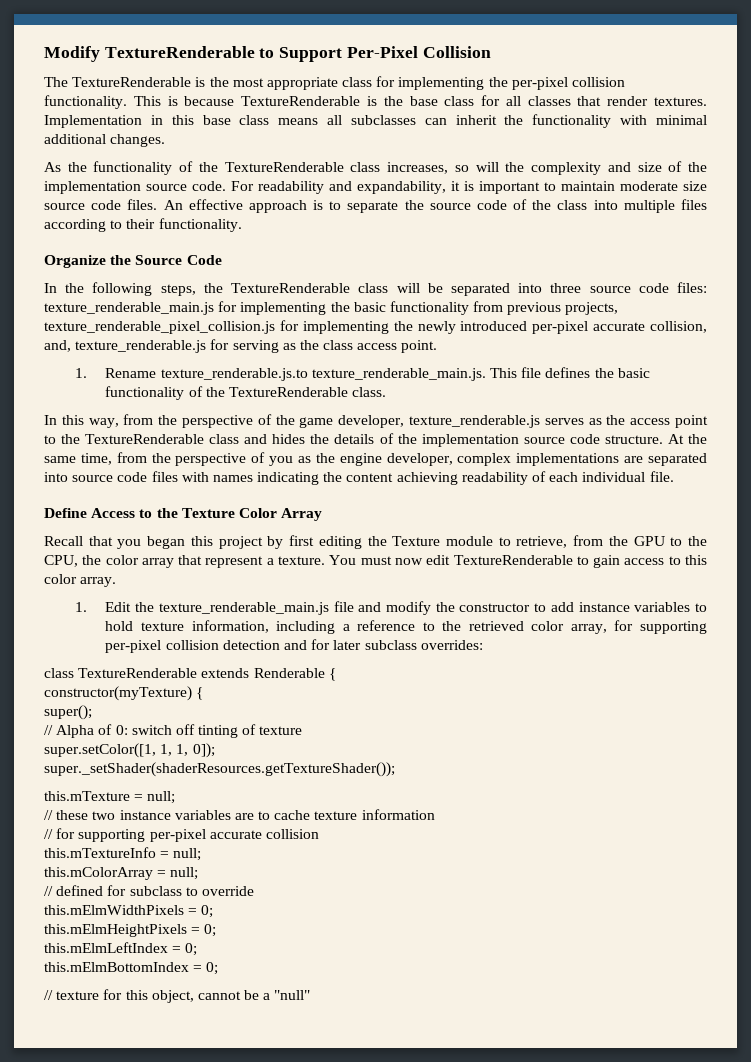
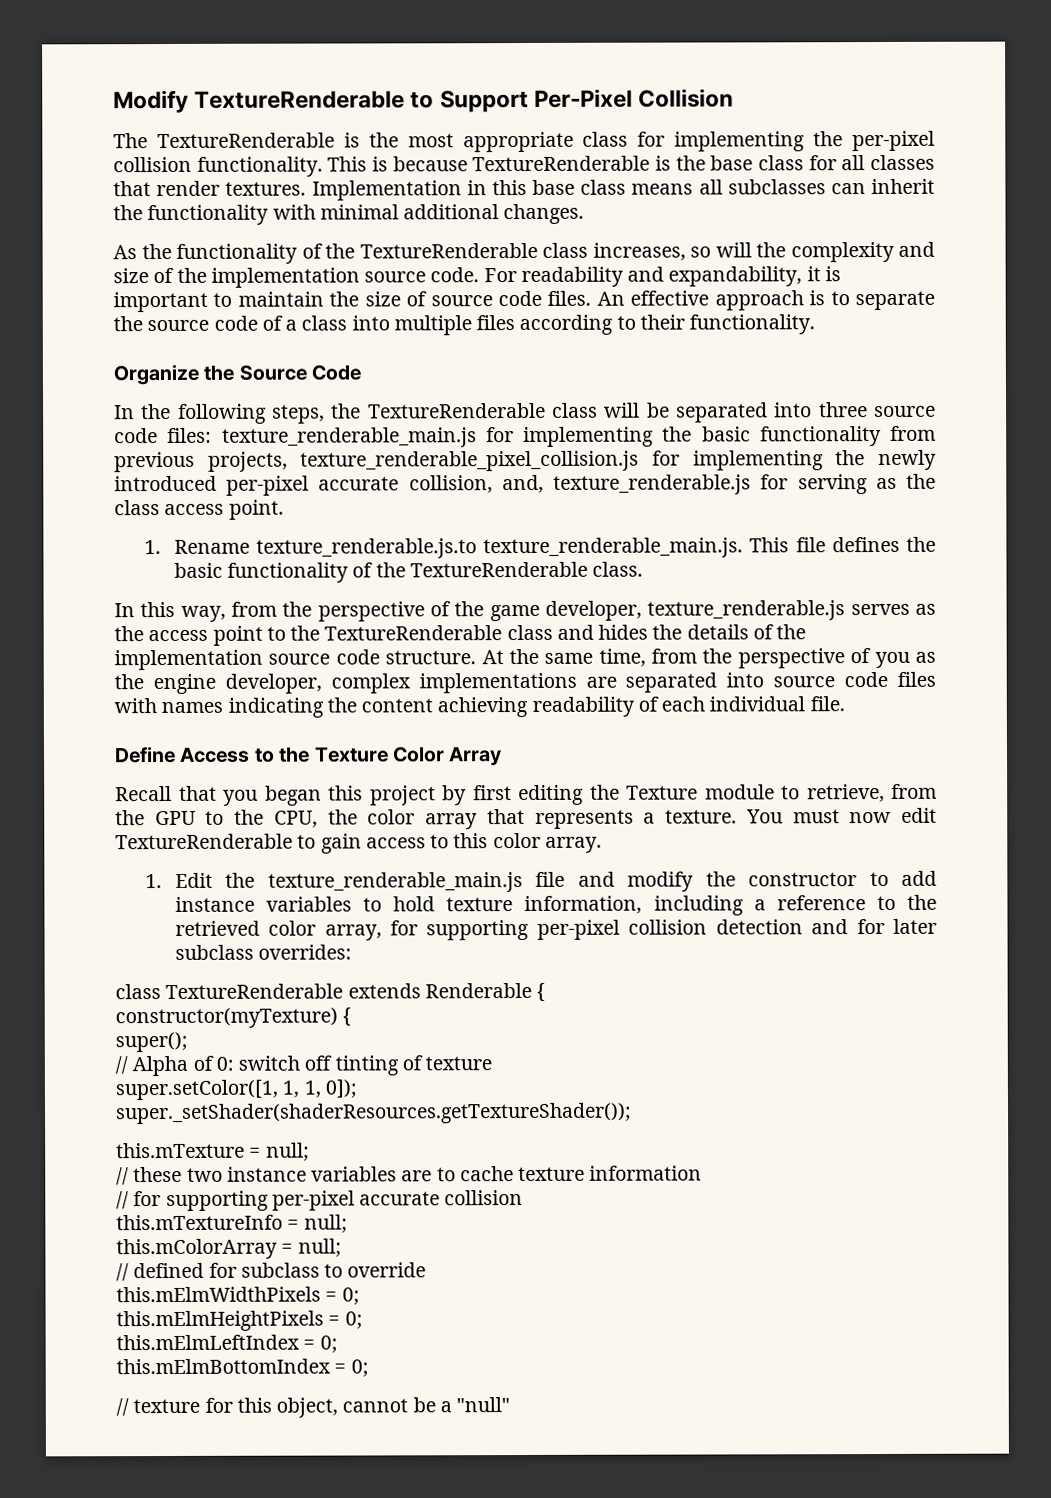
- For readability and expandability, it is important to maintain moderate size source code files.
+ For readability and expandability, it is important to maintain the size of source code files.
- An effective approach is to separate the source code of the class into multiple files according to their functionality.
+ An effective approach is to separate the source code of a class into multiple files according to their functionality.
- Recall that you began this project by first editing the Texture module to retrieve, from the GPU to the CPU, the color array that represent a texture.
+ Recall that you began this project by first editing the Texture module to retrieve, from the GPU to the CPU, the color array that represents a texture.

